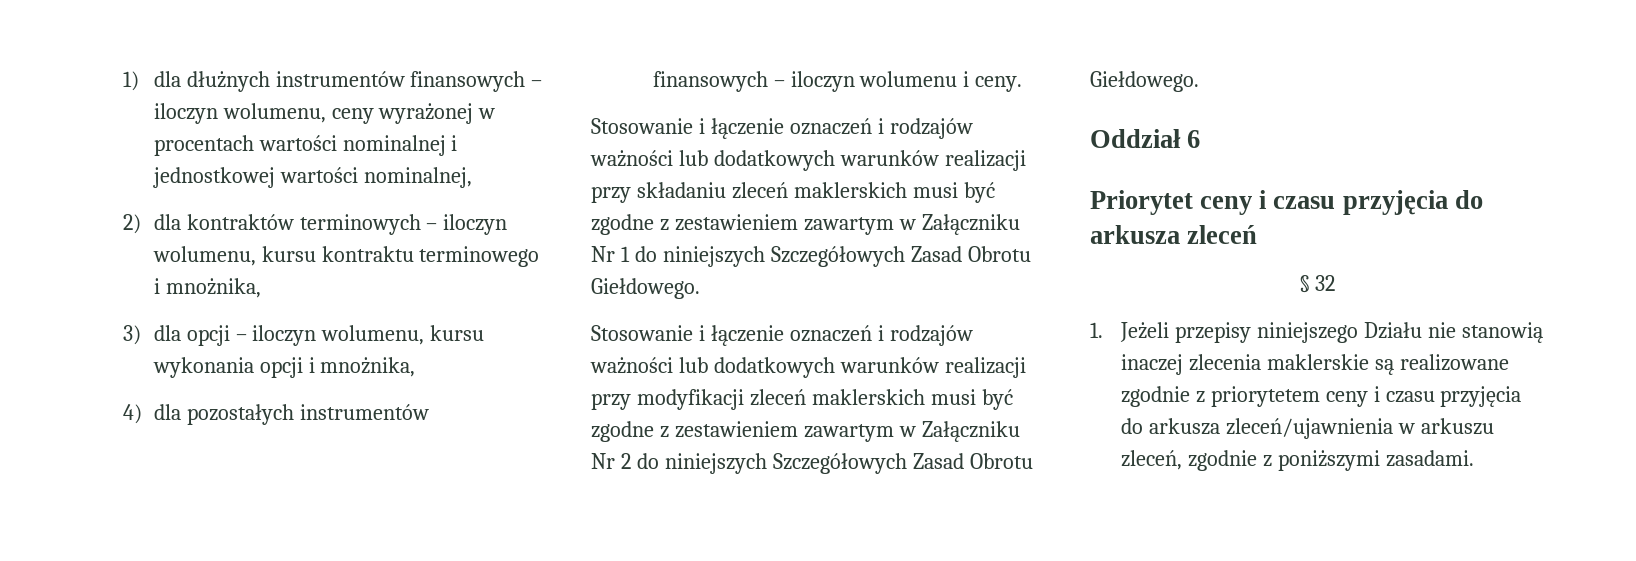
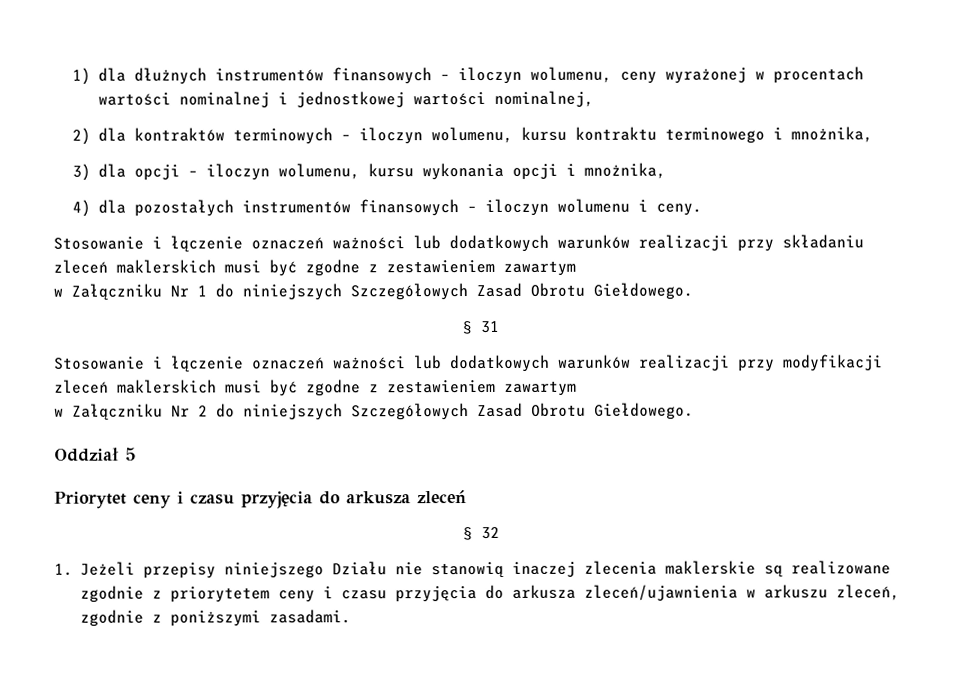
- Stosowanie i łączenie oznaczeń i rodzajów ważności lub dodatkowych warunków realizacji przy składaniu zleceń maklerskich musi być zgodne z zestawieniem zawartym w Załączniku Nr 1 do niniejszych Szczegółowych Zasad Obrotu Giełdowego.
+ Stosowanie i łączenie oznaczeń ważności lub dodatkowych warunków realizacji przy składaniu zleceń maklerskich musi być zgodne z zestawieniem zawartym
+ w Załączniku Nr 1 do niniejszych Szczegółowych Zasad Obrotu Giełdowego.
- Stosowanie i łączenie oznaczeń i rodzajów ważności lub dodatkowych warunków realizacji przy modyfikacji zleceń maklerskich musi być zgodne z zestawieniem zawartym w Załączniku Nr 2 do niniejszych Szczegółowych Zasad Obrotu Giełdowego.
+ § 31
+ Stosowanie i łączenie oznaczeń ważności lub dodatkowych warunków realizacji przy modyfikacji zleceń maklerskich musi być zgodne z zestawieniem zawartym
+ w Załączniku Nr 2 do niniejszych Szczegółowych Zasad Obrotu Giełdowego.
- Oddział 6
+ Oddział 5

